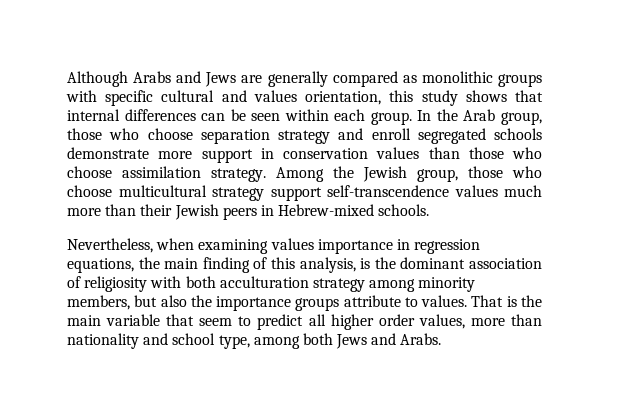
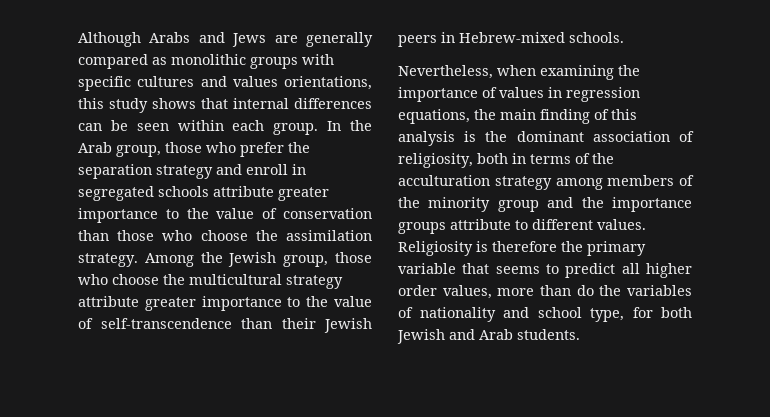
- Although Arabs and Jews are generally compared as monolithic groups with specific cultural and values orientation, this study shows that internal differences can be seen within each group.
+ Although Arabs and Jews are generally compared as monolithic groups with specific cultures and values orientations, this study shows that internal differences can be seen within each group.
- In the Arab group, those who choose separation strategy and enroll segregated schools demonstrate more support in conservation values than those who choose assimilation strategy.
+ In the Arab group, those who prefer the separation strategy and enroll in segregated schools attribute greater importance to the value of conservation than those who choose the assimilation strategy.
- Among the Jewish group, those who choose multicultural strategy support self-transcendence values much more than their Jewish peers in Hebrew-mixed schools.
+ Among the Jewish group, those who choose the multicultural strategy attribute greater importance to the value of self-transcendence than their Jewish peers in Hebrew-mixed schools.
- Nevertheless, when examining values importance in regression equations, the main finding of this analysis, is the dominant association of religiosity with both acculturation strategy among minority members, but also the importance groups attribute to values. That is the main variable that seem to predict all higher order values, more than nationality and school type, among both Jews and Arabs.
+ Nevertheless, when examining the importance of values in regression equations, the main finding of this analysis is the dominant association of religiosity, both in terms of the acculturation strategy among members of the minority group and the importance groups attribute to different values. Religiosity is therefore the primary variable that seems to predict all higher order values, more than do the variables of nationality and school type, for both Jewish and Arab students.

